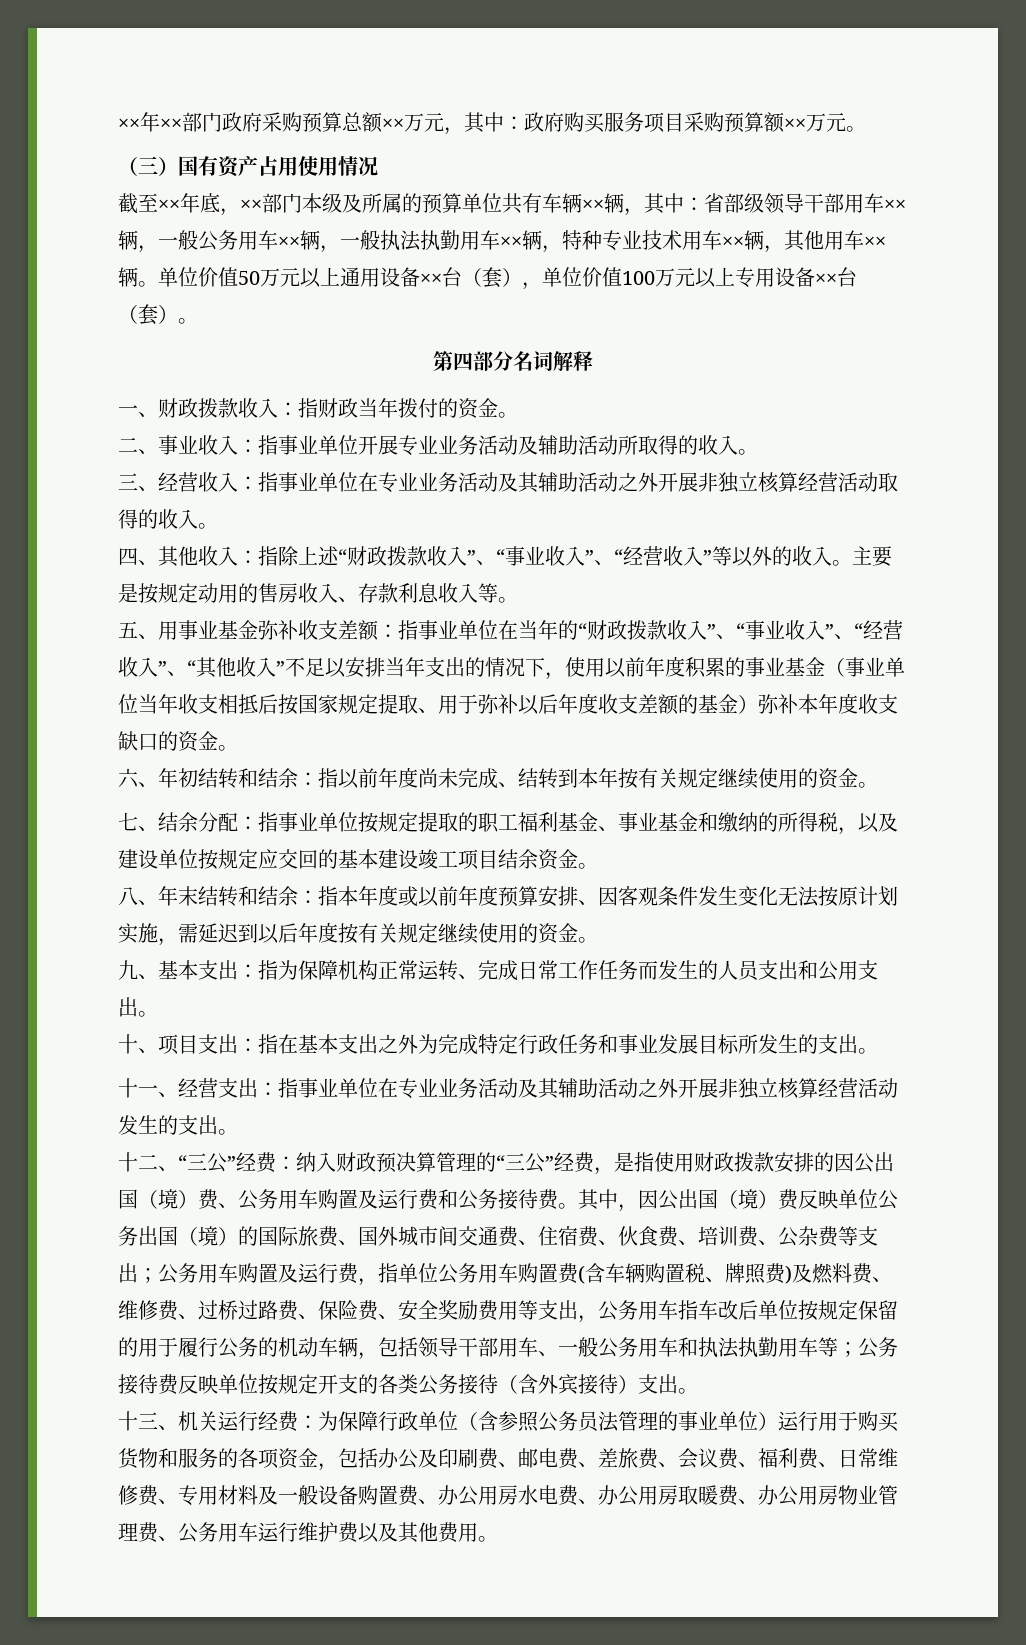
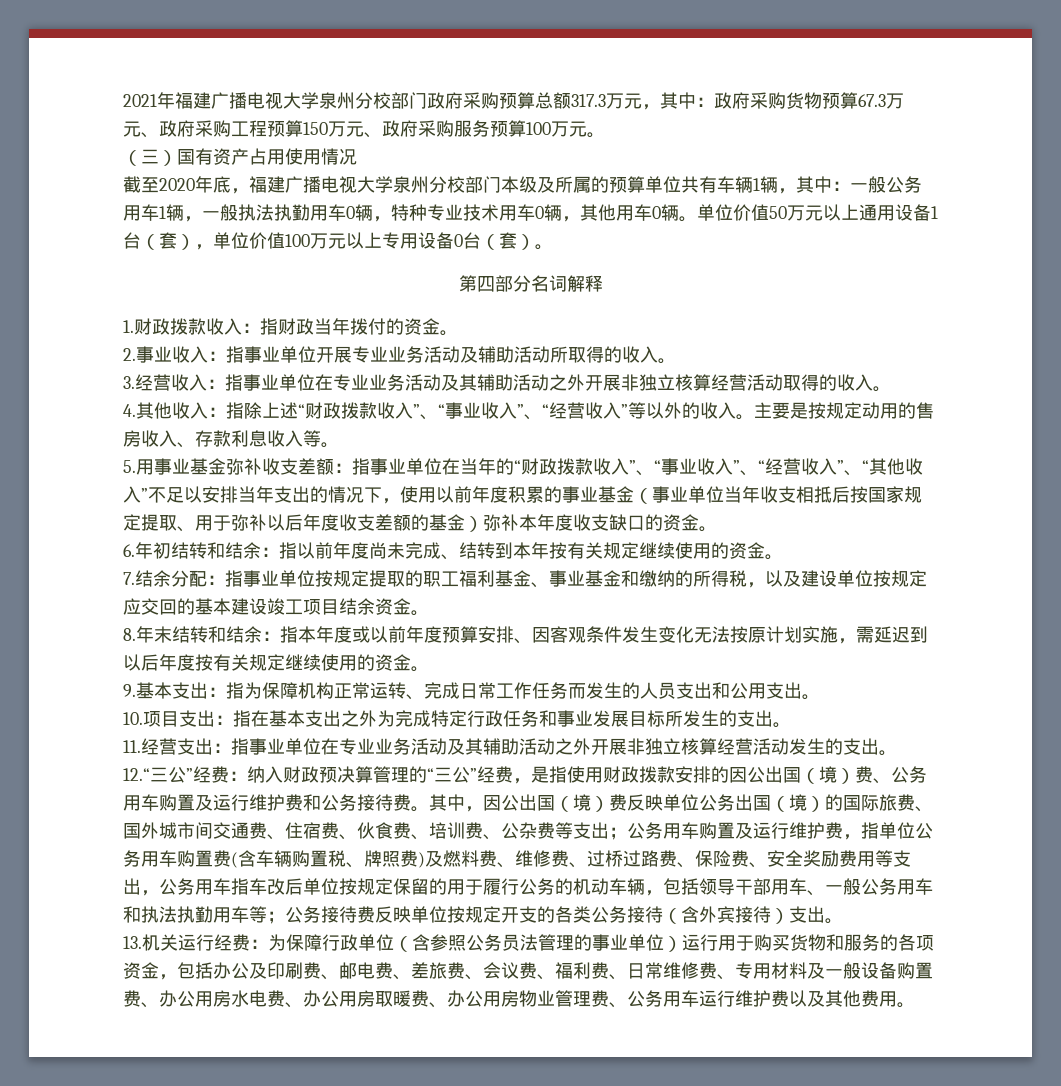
- ××年××部门政府采购预算总额××万元，其中：政府购买服务项目采购预算额××万元。
+ 2021年福建广播电视大学泉州分校部门政府采购预算总额317.3万元，其中：政府采购货物预算67.3万元、政府采购工程预算150万元、政府采购服务预算100万元。
- 截至××年底，××部门本级及所属的预算单位共有车辆××辆，其中：省部级领导干部用车××辆，一般公务用车××辆，一般执法执勤用车××辆，特种专业技术用车××辆，其他用车××辆。
+ 截至2020年底，福建广播电视大学泉州分校部门本级及所属的预算单位共有车辆1辆，其中：一般公务用车1辆，一般执法执勤用车0辆，特种专业技术用车0辆，其他用车0辆。
- 单位价值50万元以上通用设备××台（套），单位价值100万元以上专用设备××台（套）。
+ 单位价值50万元以上通用设备1台（套），单位价值100万元以上专用设备0台（套）。
- 一、财政拨款收入：指财政当年拨付的资金。
+ 1.财政拨款收入：指财政当年拨付的资金。
- 二、事业收入：指事业单位开展专业业务活动及辅助活动所取得的收入。
+ 2.事业收入：指事业单位开展专业业务活动及辅助活动所取得的收入。
- 三、经营收入：指事业单位在专业业务活动及其辅助活动之外开展非独立核算经营活动取得的收入。
+ 3.经营收入：指事业单位在专业业务活动及其辅助活动之外开展非独立核算经营活动取得的收入。
- 四、其他收入：指除上述“财政拨款收入”、“事业收入”、“经营收入”等以外的收入。
+ 4.其他收入：指除上述“财政拨款收入”、“事业收入”、“经营收入”等以外的收入。
- 五、用事业基金弥补收支差额：
+ 5.用事业基金弥补收支差额：
- 六、年初结转和结余：指以前年度尚未完成、结转到本年按有关规定继续使用的资金。
+ 6.年初结转和结余：指以前年度尚未完成、结转到本年按有关规定继续使用的资金。
- 七、结余分配：指事业单位按规定提取的职工福利基金、事业基金和缴纳的所得税，以及建设单位按规定应交回的基本建设竣工项目结余资金。
+ 7.结余分配：指事业单位按规定提取的职工福利基金、事业基金和缴纳的所得税，以及建设单位按规定应交回的基本建设竣工项目结余资金。
- 八、年末结转和结余：指本年度或以前年度预算安排、因客观条件发生变化无法按原计划实施，需延迟到以后年度按有关规定继续使用的资金。
+ 8.年末结转和结余：指本年度或以前年度预算安排、因客观条件发生变化无法按原计划实施，需延迟到以后年度按有关规定继续使用的资金。
- 九、基本支出：指为保障机构正常运转、完成日常工作任务而发生的人员支出和公用支出。
+ 9.基本支出：指为保障机构正常运转、完成日常工作任务而发生的人员支出和公用支出。
- 十、项目支出：指在基本支出之外为完成特定行政任务和事业发展目标所发生的支出。
+ 10.项目支出：指在基本支出之外为完成特定行政任务和事业发展目标所发生的支出。
- 十一、经营支出：指事业单位在专业业务活动及其辅助活动之外开展非独立核算经营活动发生的支出。
+ 11.经营支出：指事业单位在专业业务活动及其辅助活动之外开展非独立核算经营活动发生的支出。
- 十二、“三公”经费：纳入财政预决算管理的“三公”经费，是指使用财政拨款安排的因公出国（境）费、公务用车购置及运行费和公务接待费。
+ 12.“三公”经费：纳入财政预决算管理的“三公”经费，是指使用财政拨款安排的因公出国（境）费、公务用车购置及运行维护费和公务接待费。
- 公务用车购置及运行费，指单位公务用车购置费(含车辆购置税、牌照费)及燃料费、维修费、过桥过路费、保险费、安全奖励费用等支出，公务用车指车改后单位按规定保留的用于履行公务的机动车辆，包括领导干部用车、一般公务用车和执法执勤用车等；
+ 公务用车购置及运行维护费，指单位公务用车购置费(含车辆购置税、牌照费)及燃料费、维修费、过桥过路费、保险费、安全奖励费用等支出，公务用车指车改后单位按规定保留的用于履行公务的机动车辆，包括领导干部用车、一般公务用车和执法执勤用车等；
- 十三、机关运行经费：
+ 13.机关运行经费：

